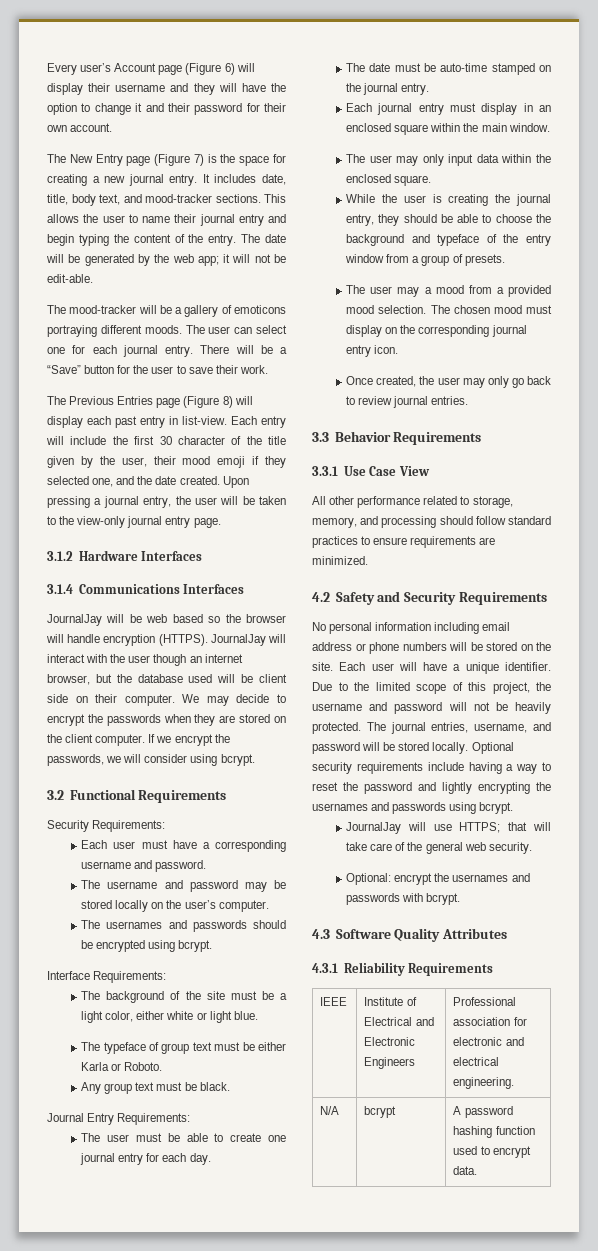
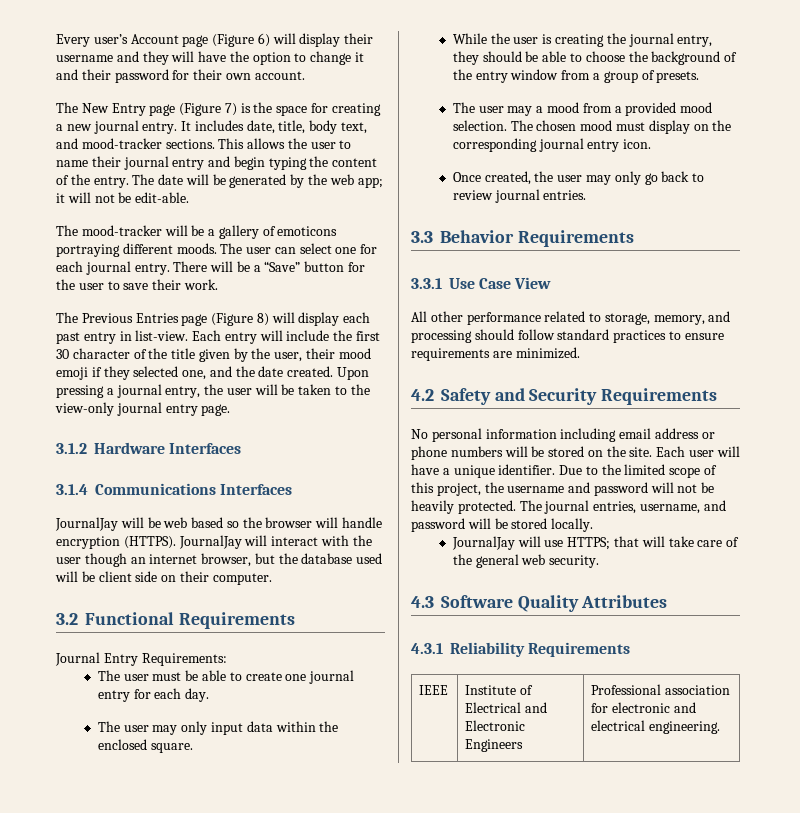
- JournalJay will interact with the user though an internet browser, but the database used will be client side on their computer. We may decide to encrypt the passwords when they are stored on the client computer. If we encrypt the passwords, we will consider using bcrypt.
+ JournalJay will interact with the user though an internet browser, but the database used will be client side on their computer.
  3.2 Functional Requirements
- Security Requirements:
- Each user must have a corresponding username and password.
- The username and password may be stored locally on the user’s computer.
- The usernames and passwords should be encrypted using bcrypt.
- Interface Requirements:
- The background of the site must be a light color, either white or light blue.
- The typeface of group text must be either Karla or Roboto.
- Any group text must be black.
- The date must be auto-time stamped on the journal entry.
- Each journal entry must display in an enclosed square within the main window.
- While the user is creating the journal entry, they should be able to choose the background and typeface of the entry window from a group of presets.
+ While the user is creating the journal entry, they should be able to choose the background of the entry window from a group of presets.
- Optional security requirements include having a way to reset the password and lightly encrypting the usernames and passwords using bcrypt.
- Optional: encrypt the usernames and passwords with bcrypt.
- N/A | bcrypt | A password hashing function used to encrypt data.

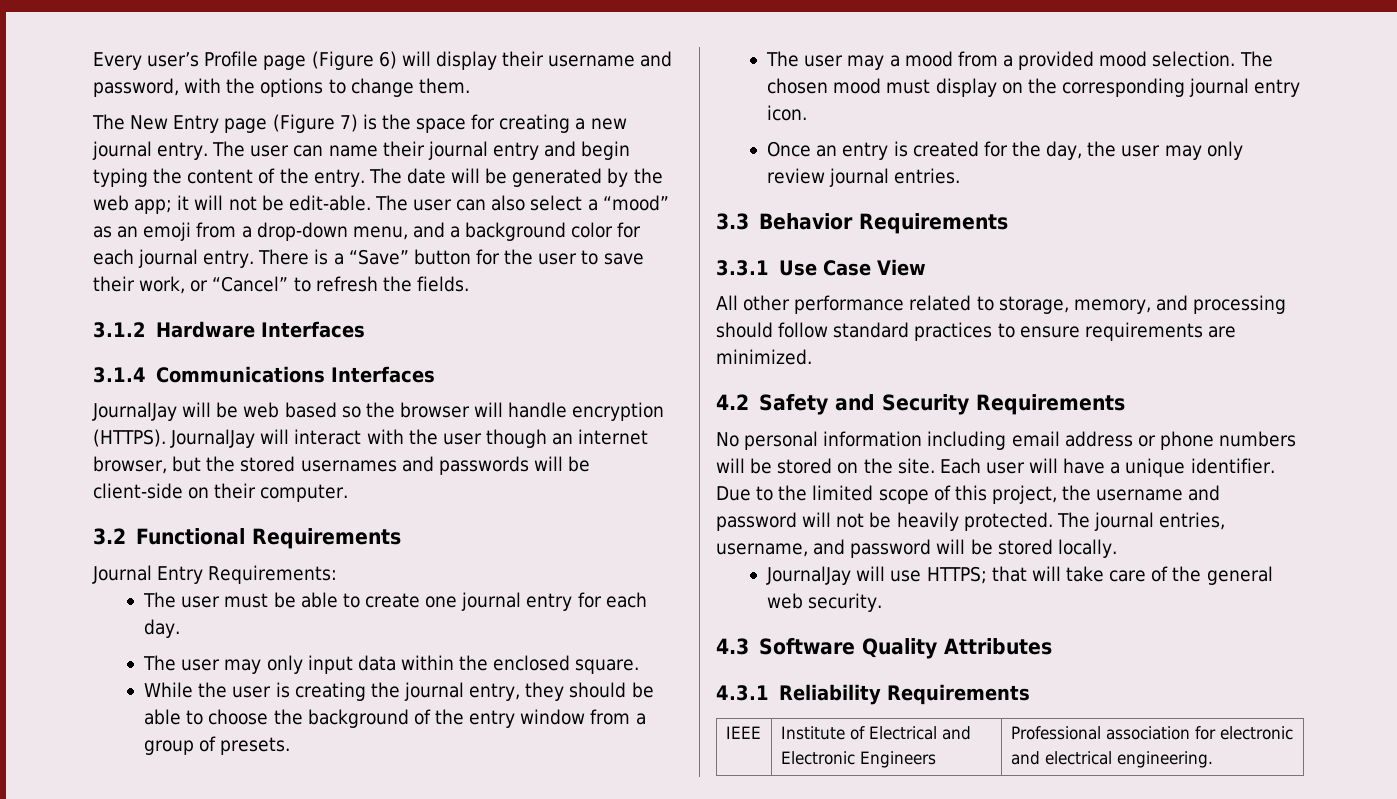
- Every user’s Account page (Figure 6) will display their username and they will have the option to change it and their password for their own account.
+ Every user’s Profile page (Figure 6) will display their username and password, with the options to change them.
- It includes date, title, body text, and mood-tracker sections. This allows the user to name their journal entry and begin typing the content of the entry.
+ The user can name their journal entry and begin typing the content of the entry.
- The date will be generated by the web app; it will not be edit-able.
- The mood-tracker will be a gallery of emoticons portraying different moods. The user can select one for each journal entry.
+ The date will be generated by the web app; it will not be edit-able. The user can also select a “mood” as an emoji from a drop-down menu, and a background color for each journal entry.
- There will be a “Save” button for the user to save their work.
- The Previous Entries page (Figure 8) will display each past entry in list-view. Each entry will include the first 30 character of the title given by the user, their mood emoji if they selected one, and the date created. Upon pressing a journal entry, the user will be taken to the view-only journal entry page.
+ There is a “Save” button for the user to save their work, or “Cancel” to refresh the fields.
- JournalJay will interact with the user though an internet browser, but the database used will be client side on their computer.
+ JournalJay will interact with the user though an internet browser, but the stored usernames and passwords will be client-side on their computer.
- Once created, the user may only go back to review journal entries.
+ Once an entry is created for the day, the user may only review journal entries.

